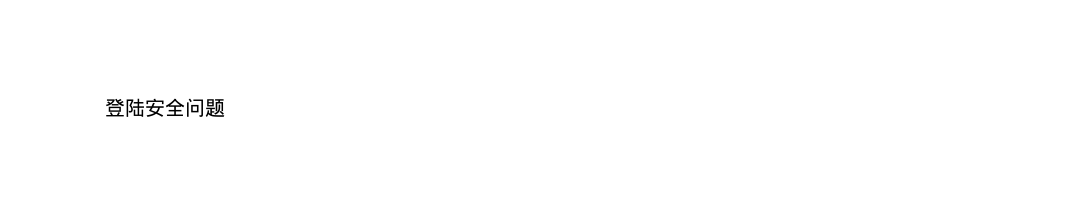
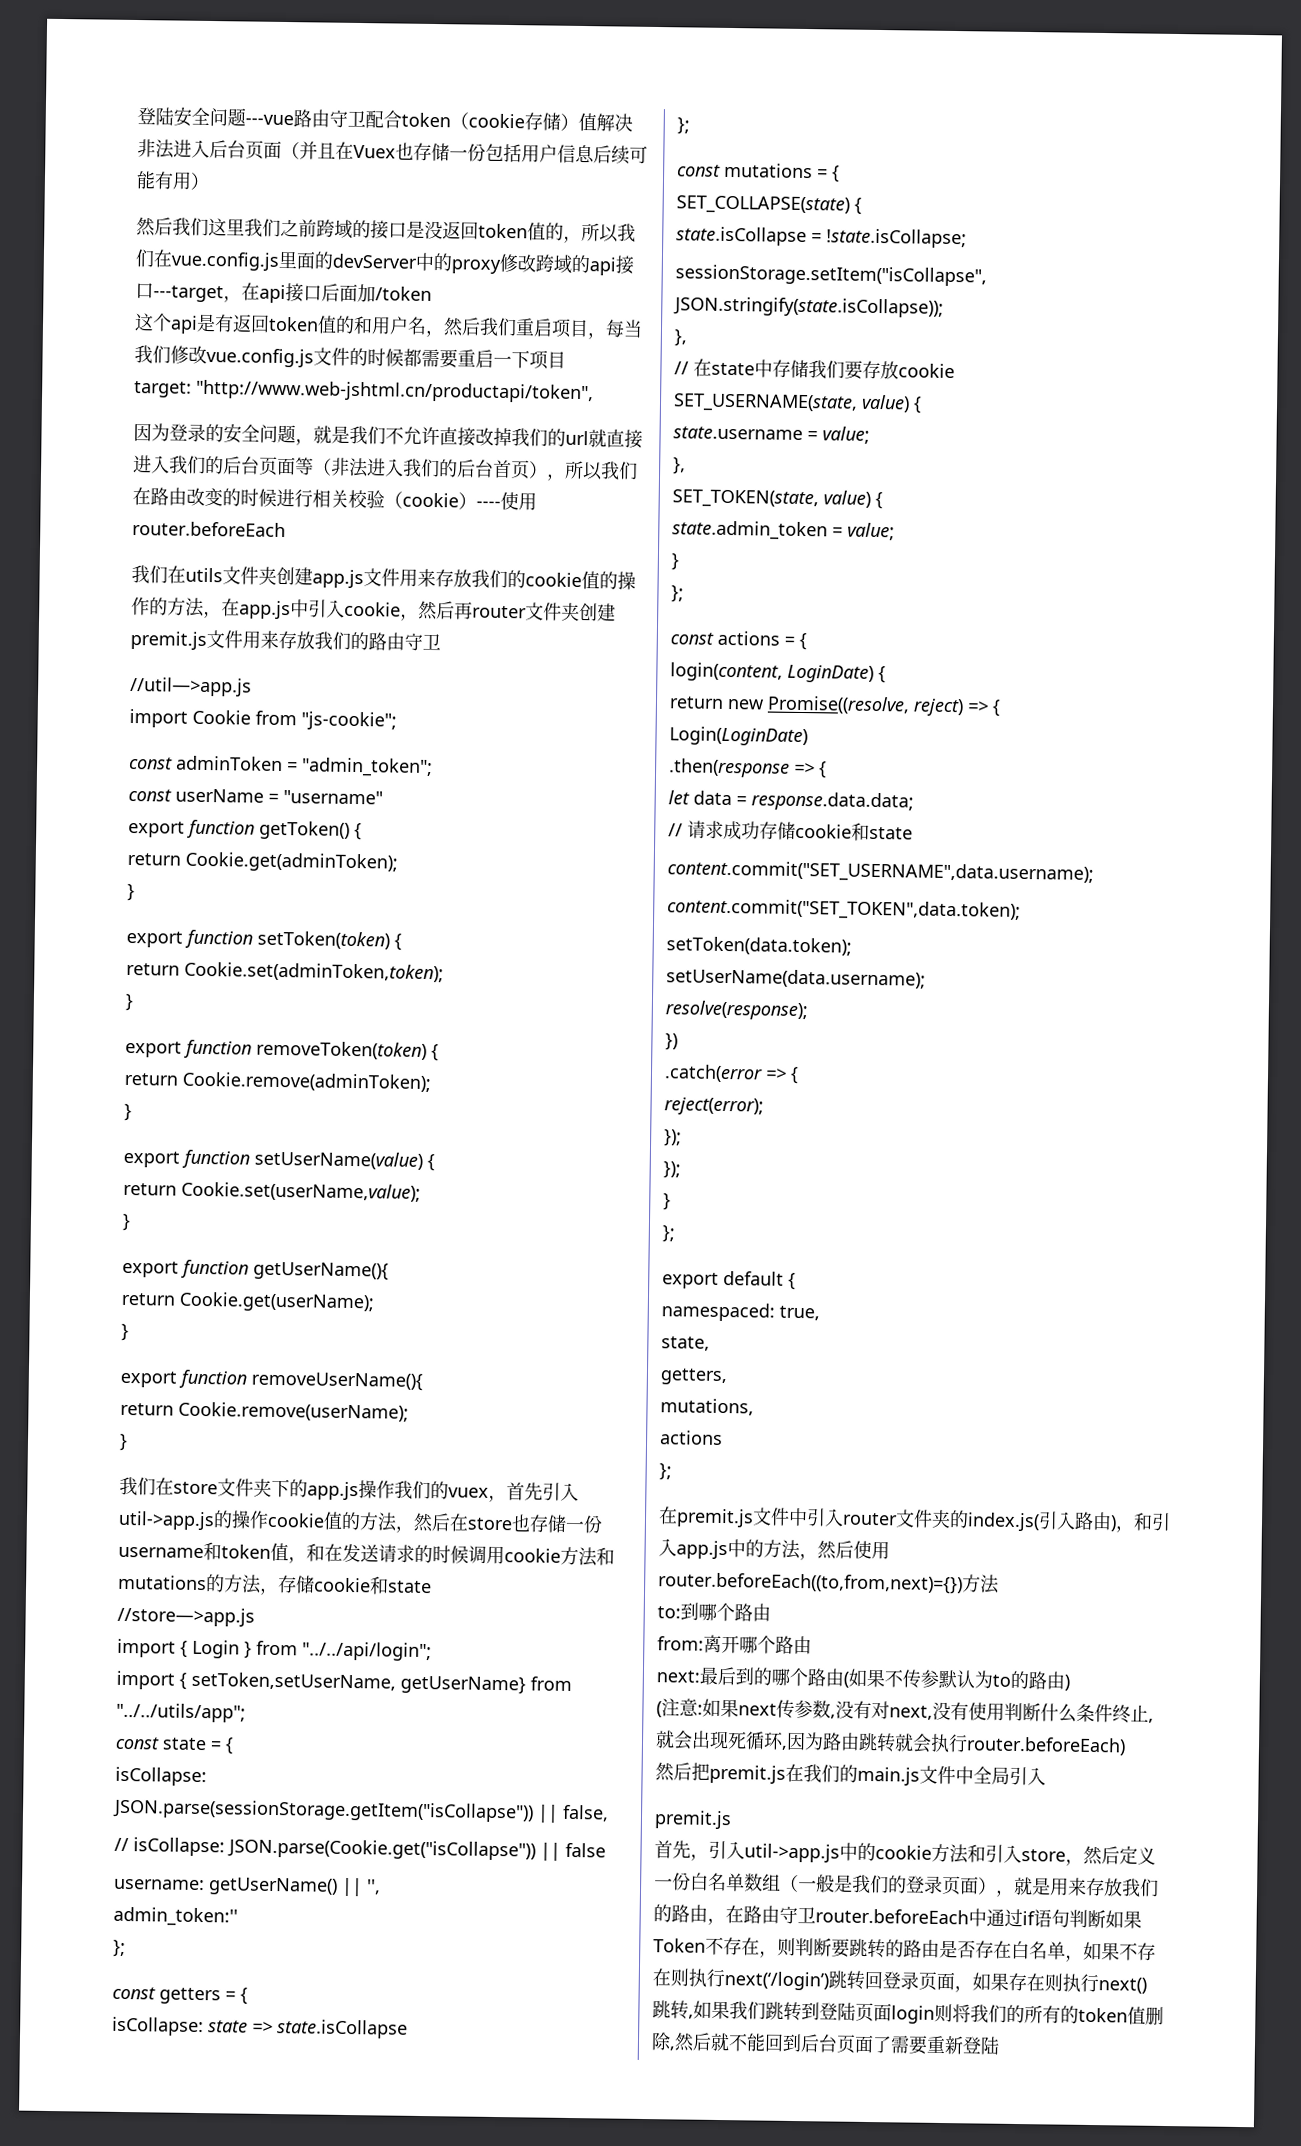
- 登陆安全问题
+ 登陆安全问题---vue路由守卫配合token（cookie存储）值解决非法进入后台页面（并且在Vuex也存储一份包括用户信息后续可能有用）
+ 然后我们这里我们之前跨域的接口是没返回token值的，所以我们在vue.config.js里面的devServer中的proxy修改跨域的api接口---target，在api接口后面加/token
+ 这个api是有返回token值的和用户名，然后我们重启项目，每当我们修改vue.config.js文件的时候都需要重启一下项目
+ target: "http://www.web-jshtml.cn/productapi/token",
+ 因为登录的安全问题，就是我们不允许直接改掉我们的url就直接进入我们的后台页面等（非法进入我们的后台首页），所以我们在路由改变的时候进行相关校验（cookie）----使用router.beforeEach
+ 我们在utils文件夹创建app.js文件用来存放我们的cookie值的操作的方法，在app.js中引入cookie，然后再router文件夹创建premit.js文件用来存放我们的路由守卫
+ //util—>app.js
+ import Cookie from "js-cookie";
+ const adminToken = "admin_token";
+ const userName = "username"
+ export function getToken() {
+ return Cookie.get(adminToken);
+ }
+ export function setToken(token) {
+ return Cookie.set(adminToken,token);
+ }
+ export function removeToken(token) {
+ return Cookie.remove(adminToken);
+ }
+ export function setUserName(value) {
+ return Cookie.set(userName,value);
+ }
+ export function getUserName(){
+ return Cookie.get(userName);
+ }
+ export function removeUserName(){
+ return Cookie.remove(userName);
+ }
+ 我们在store文件夹下的app.js操作我们的vuex，首先引入util->app.js的操作cookie值的方法，然后在store也存储一份username和token值，和在发送请求的时候调用cookie方法和mutations的方法，存储cookie和state
+ //store—>app.js
+ import { Login } from "../../api/login";
+ import { setToken,setUserName, getUserName} from "../../utils/app";
+ const state = {
+ isCollapse: JSON.parse(sessionStorage.getItem("isCollapse")) || false,
+ // isCollapse: JSON.parse(Cookie.get("isCollapse")) || false
+ username: getUserName() || '',
+ admin_token:''
+ };
+ const getters = {
+ isCollapse: state => state.isCollapse
+ };
+ const mutations = {
+ SET_COLLAPSE(state) {
+ state.isCollapse = !state.isCollapse;
+ sessionStorage.setItem("isCollapse", JSON.stringify(state.isCollapse));
+ },
+ // 在state中存储我们要存放cookie
+ SET_USERNAME(state, value) {
+ state.username = value;
+ },
+ SET_TOKEN(state, value) {
+ state.admin_token = value;
+ }
+ };
+ const actions = {
+ login(content, LoginDate) {
+ return new Promise((resolve, reject) => {
+ Login(LoginDate)
+ .then(response => {
+ let data = response.data.data;
+ // 请求成功存储cookie和state
+ content.commit("SET_USERNAME",data.username);
+ content.commit("SET_TOKEN",data.token);
+ setToken(data.token);
+ setUserName(data.username);
+ resolve(response);
+ })
+ .catch(error => {
+ reject(error);
+ });
+ });
+ }
+ };
+ export default {
+ namespaced: true,
+ state,
+ getters,
+ mutations,
+ actions
+ };
+ 在premit.js文件中引入router文件夹的index.js(引入路由)，和引入app.js中的方法，然后使用router.beforeEach((to,from,next)={})方法
+ to:到哪个路由
+ from:离开哪个路由
+ next:最后到的哪个路由(如果不传参默认为to的路由)
+ (注意:如果next传参数,没有对next,没有使用判断什么条件终止,就会出现死循环,因为路由跳转就会执行router.beforeEach)
+ 然后把premit.js在我们的main.js文件中全局引入
+ premit.js
+ 首先，引入util->app.js中的cookie方法和引入store，然后定义一份白名单数组（一般是我们的登录页面），就是用来存放我们的路由，在路由守卫router.beforeEach中通过if语句判断如果Token不存在，则判断要跳转的路由是否存在白名单，如果不存在则执行next(‘/login’)跳转回登录页面，如果存在则执行next()跳转,如果我们跳转到登陆页面login则将我们的所有的token值删除,然后就不能回到后台页面了需要重新登陆

